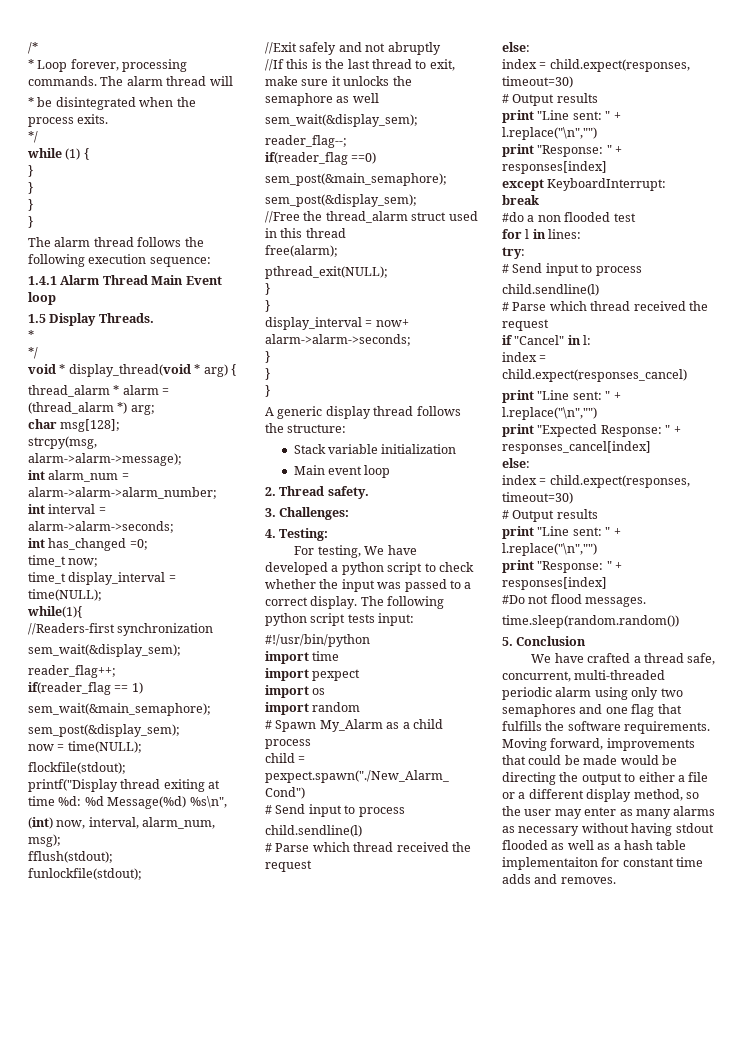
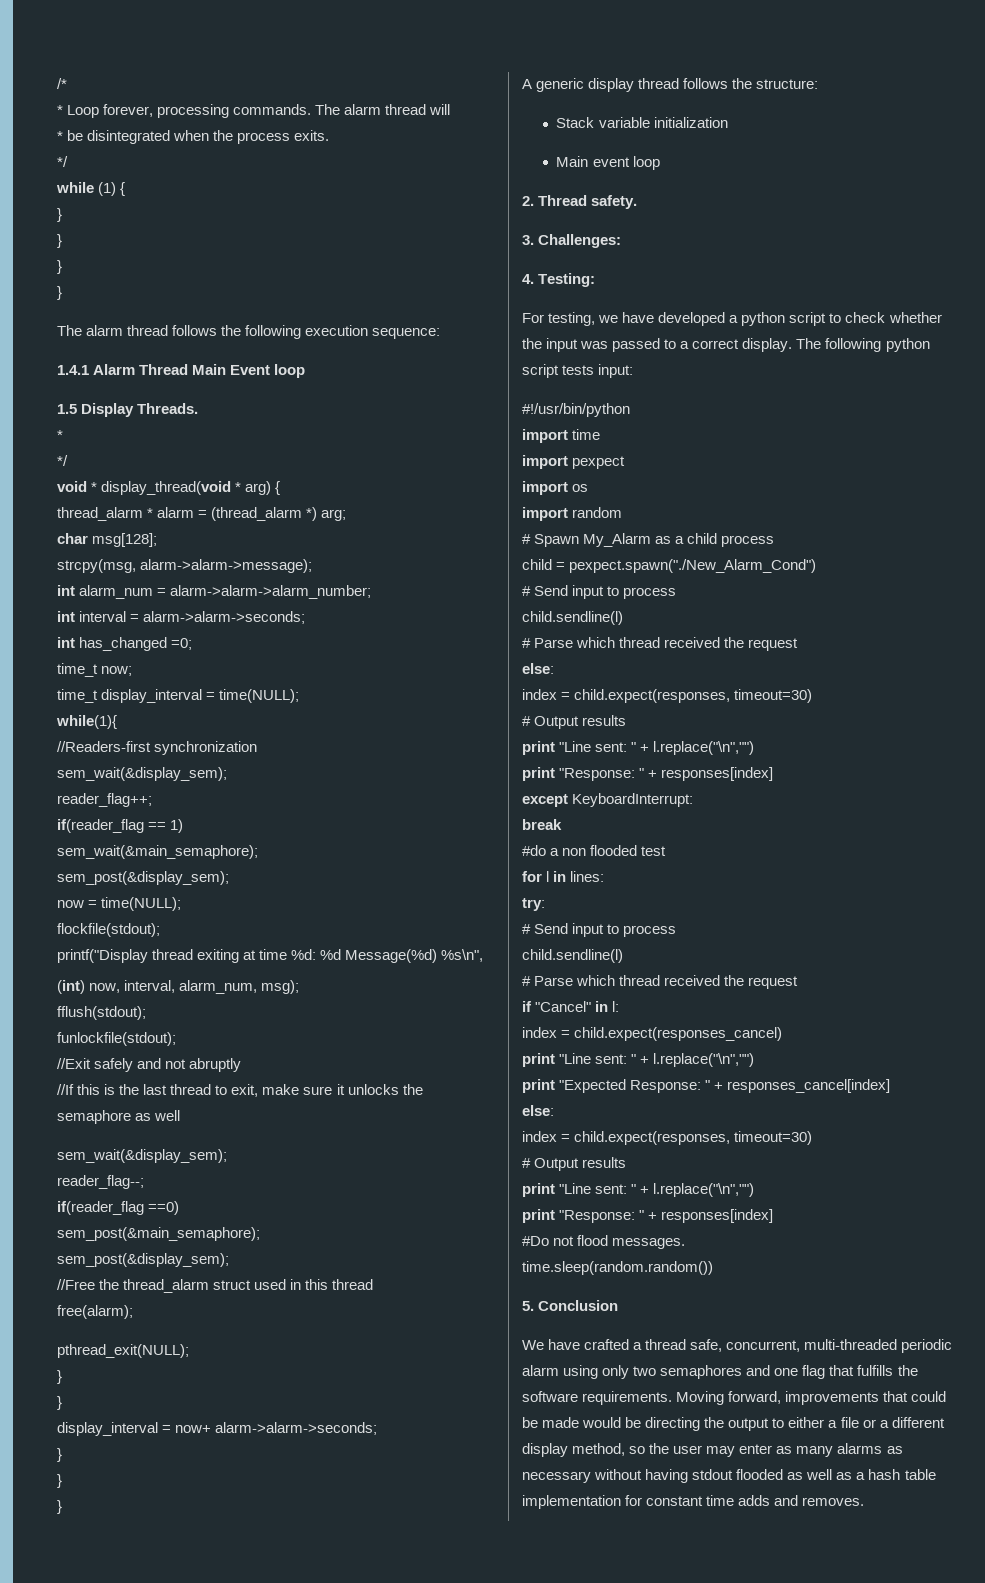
- For testing, We have developed a python script to check whether the input was passed to a correct display.
+ For testing, we have developed a python script to check whether the input was passed to a correct display.
- Moving forward, improvements that could be made would be directing the output to either a file or a different display method, so the user may enter as many alarms as necessary without having stdout flooded as well as a hash table implementaiton for constant time adds and removes.
+ Moving forward, improvements that could be made would be directing the output to either a file or a different display method, so the user may enter as many alarms as necessary without having stdout flooded as well as a hash table implementation for constant time adds and removes.

